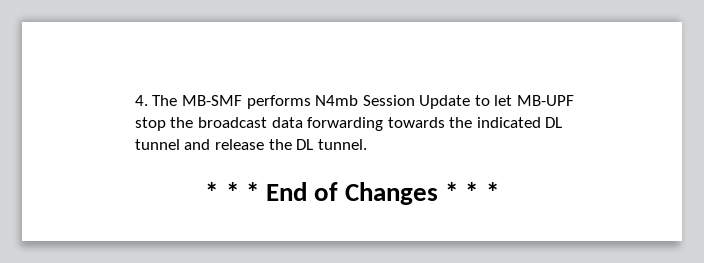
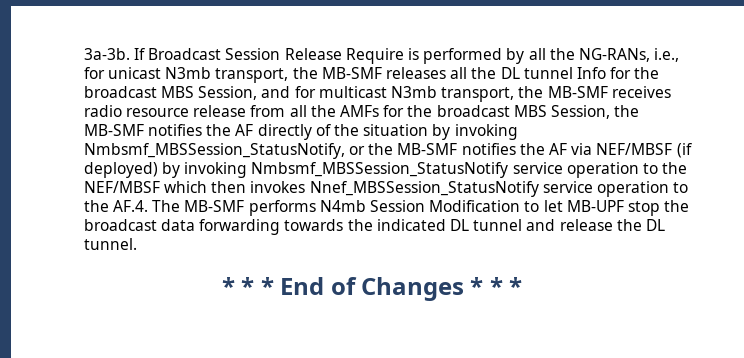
- 4. The MB-SMF performs N4mb Session Update to let MB-UPF stop the broadcast data forwarding towards the indicated DL tunnel and release the DL tunnel.
+ 3a-3b. If Broadcast Session Release Require is performed by all the NG-RANs, i.e., for unicast N3mb transport, the MB-SMF releases all the DL tunnel Info for the broadcast MBS Session, and for multicast N3mb transport, the MB-SMF receives radio resource release from all the AMFs for the broadcast MBS Session, the MB-SMF notifies the AF directly of the situation by invoking Nmbsmf_MBSSession_StatusNotify, or the MB-SMF notifies the AF via NEF/MBSF (if deployed) by invoking Nmbsmf_MBSSession_StatusNotify service operation to the NEF/MBSF which then invokes Nnef_MBSSession_StatusNotify service operation to the AF.4. The MB-SMF performs N4mb Session Modification to let MB-UPF stop the broadcast data forwarding towards the indicated DL tunnel and release the DL tunnel.

